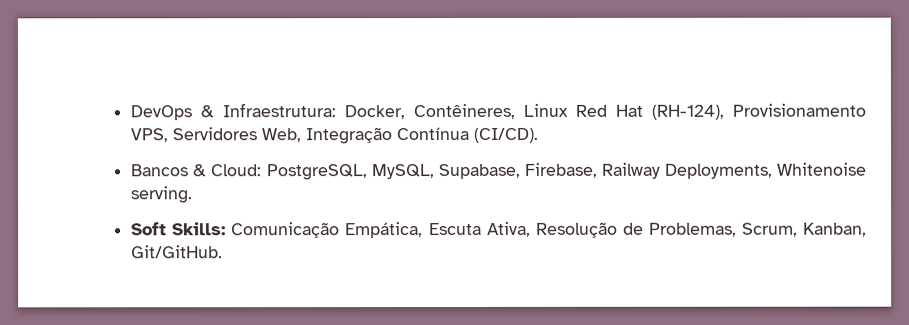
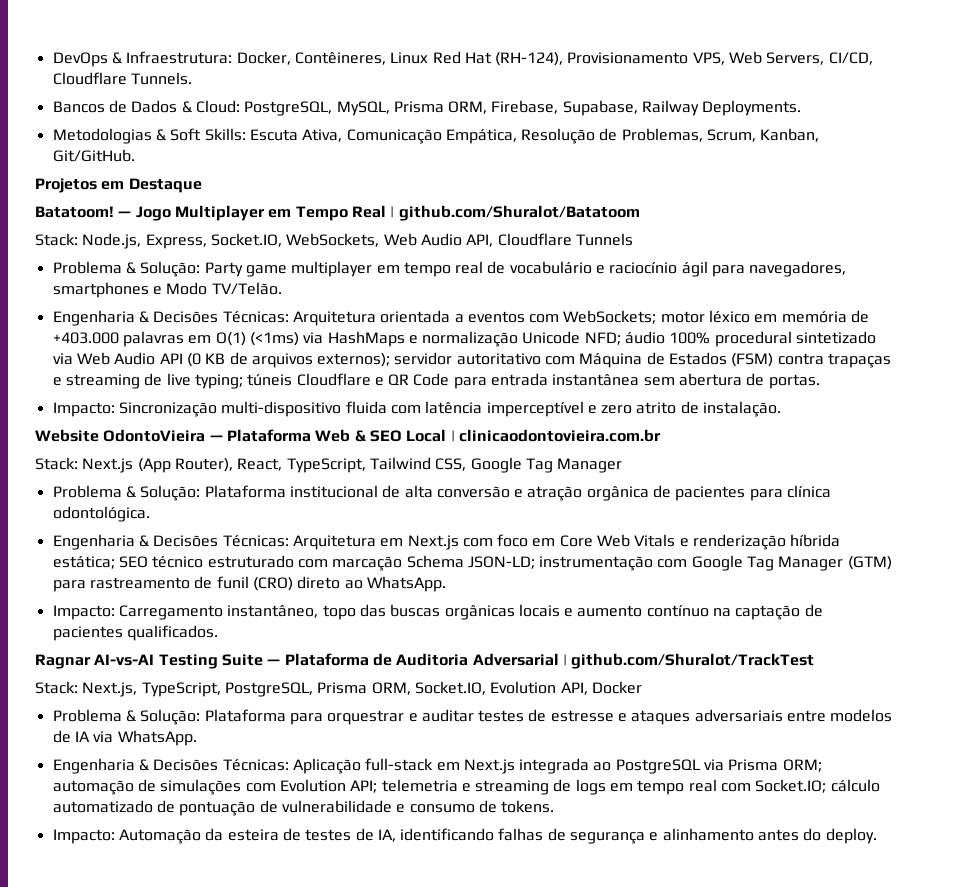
- DevOps & Infraestrutura: Docker, Contêineres, Linux Red Hat (RH-124), Provisionamento VPS, Servidores Web, Integração Contínua (CI/CD).
+ DevOps & Infraestrutura: Docker, Contêineres, Linux Red Hat (RH-124), Provisionamento VPS, Web Servers, CI/CD, Cloudflare Tunnels.
- Bancos & Cloud: PostgreSQL, MySQL, Supabase, Firebase, Railway Deployments, Whitenoise serving.
- Soft Skills: Comunicação Empática, Escuta Ativa, Resolução de Problemas, Scrum, Kanban, Git/GitHub.
+ Bancos de Dados & Cloud: PostgreSQL, MySQL, Prisma ORM, Firebase, Supabase, Railway Deployments.
+ Metodologias & Soft Skills: Escuta Ativa, Comunicação Empática, Resolução de Problemas, Scrum, Kanban, Git/GitHub.
+ Projetos em Destaque
+ Batatoom! — Jogo Multiplayer em Tempo Real | github.com/Shuralot/Batatoom
+ Stack: Node.js, Express, Socket.IO, WebSockets, Web Audio API, Cloudflare Tunnels
+ Problema & Solução: Party game multiplayer em tempo real de vocabulário e raciocínio ágil para navegadores, smartphones e Modo TV/Telão.
+ Engenharia & Decisões Técnicas: Arquitetura orientada a eventos com WebSockets; motor léxico em memória de +403.000 palavras em O(1) (<1ms) via HashMaps e normalização Unicode NFD; áudio 100% procedural sintetizado via Web Audio API (0 KB de arquivos externos); servidor autoritativo com Máquina de Estados (FSM) contra trapaças e streaming de live typing; túneis Cloudflare e QR Code para entrada instantânea sem abertura de portas.
+ Impacto: Sincronização multi-dispositivo fluida com latência imperceptível e zero atrito de instalação.
+ Website OdontoVieira — Plataforma Web & SEO Local | clinicaodontovieira.com.br
+ Stack: Next.js (App Router), React, TypeScript, Tailwind CSS, Google Tag Manager
+ Problema & Solução: Plataforma institucional de alta conversão e atração orgânica de pacientes para clínica odontológica.
+ Engenharia & Decisões Técnicas: Arquitetura em Next.js com foco em Core Web Vitals e renderização híbrida estática; SEO técnico estruturado com marcação Schema JSON-LD; instrumentação com Google Tag Manager (GTM) para rastreamento de funil (CRO) direto ao WhatsApp.
+ Impacto: Carregamento instantâneo, topo das buscas orgânicas locais e aumento contínuo na captação de pacientes qualificados.
+ Ragnar AI-vs-AI Testing Suite — Plataforma de Auditoria Adversarial | github.com/Shuralot/TrackTest
+ Stack: Next.js, TypeScript, PostgreSQL, Prisma ORM, Socket.IO, Evolution API, Docker
+ Problema & Solução: Plataforma para orquestrar e auditar testes de estresse e ataques adversariais entre modelos de IA via WhatsApp.
+ Engenharia & Decisões Técnicas: Aplicação full-stack em Next.js integrada ao PostgreSQL via Prisma ORM; automação de simulações com Evolution API; telemetria e streaming de logs em tempo real com Socket.IO; cálculo automatizado de pontuação de vulnerabilidade e consumo de tokens.
+ Impacto: Automação da esteira de testes de IA, identificando falhas de segurança e alinhamento antes do deploy.

